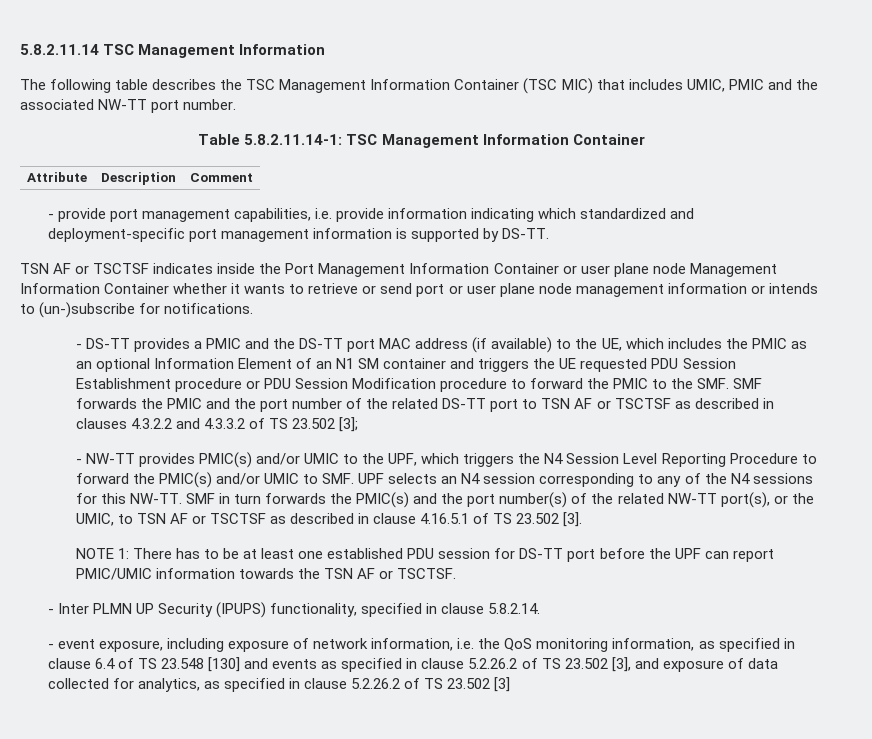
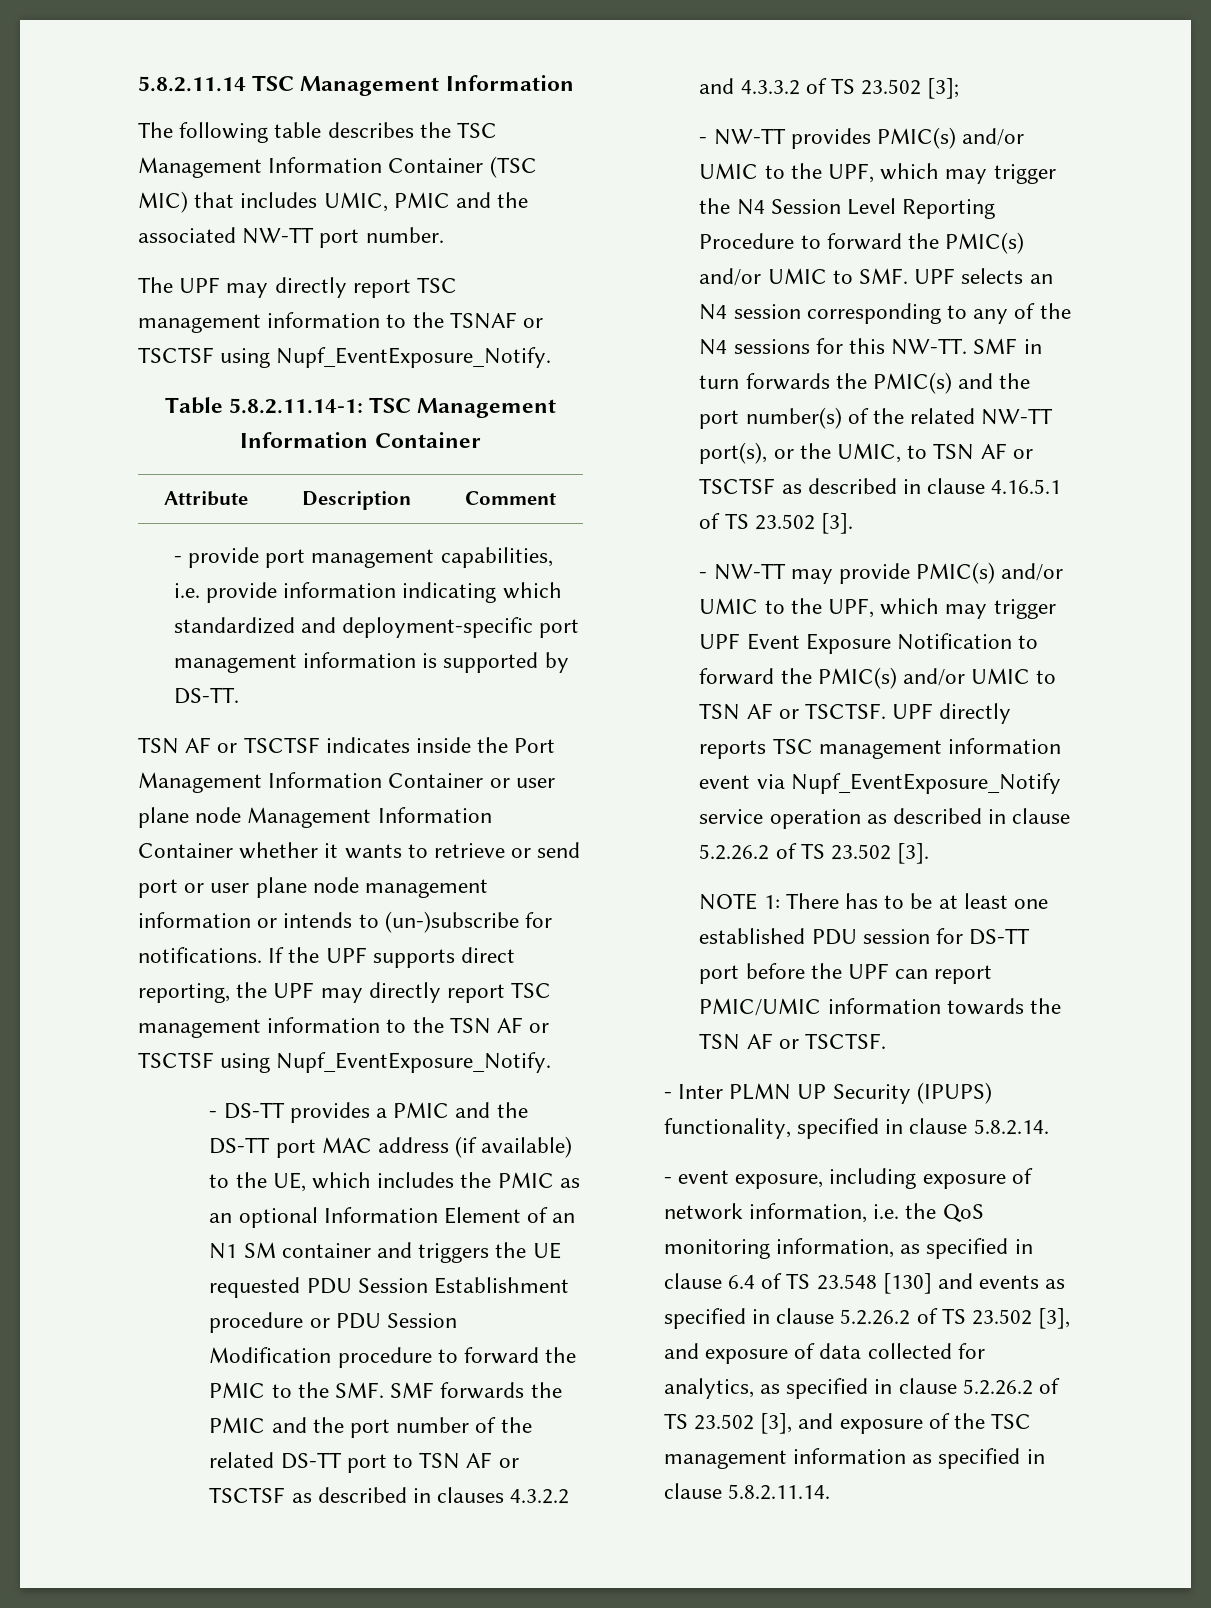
+ The UPF may directly report TSC management information to the TSNAF or TSCTSF using Nupf_EventExposure_Notify.
+ If the UPF supports direct reporting, the UPF may directly report TSC management information to the TSN AF or TSCTSF using Nupf_EventExposure_Notify.
- - NW-TT provides PMIC(s) and/or UMIC to the UPF, which triggers the N4 Session Level Reporting Procedure to forward the PMIC(s) and/or UMIC to SMF. UPF selects an N4 session corresponding to any of the N4 sessions for this NW-TT.
+ - NW-TT provides PMIC(s) and/or UMIC to the UPF, which may trigger the N4 Session Level Reporting Procedure to forward the PMIC(s) and/or UMIC to SMF. UPF selects an N4 session corresponding to any of the N4 sessions for this NW-TT.
+ - NW-TT may provide PMIC(s) and/or UMIC to the UPF, which may trigger UPF Event Exposure Notification to forward the PMIC(s) and/or UMIC to TSN AF or TSCTSF. UPF directly reports TSC management information event via Nupf_EventExposure_Notify service operation as described in clause 5.2.26.2 of TS 23.502 [3].
- - event exposure, including exposure of network information, i.e. the QoS monitoring information, as specified in clause 6.4 of TS 23.548 [130] and events as specified in clause 5.2.26.2 of TS 23.502 [3], and exposure of data collected for analytics, as specified in clause 5.2.26.2 of TS 23.502 [3]
+ - event exposure, including exposure of network information, i.e. the QoS monitoring information, as specified in clause 6.4 of TS 23.548 [130] and events as specified in clause 5.2.26.2 of TS 23.502 [3], and exposure of data collected for analytics, as specified in clause 5.2.26.2 of TS 23.502 [3], and exposure of the TSC management information as specified in clause 5.8.2.11.14.

